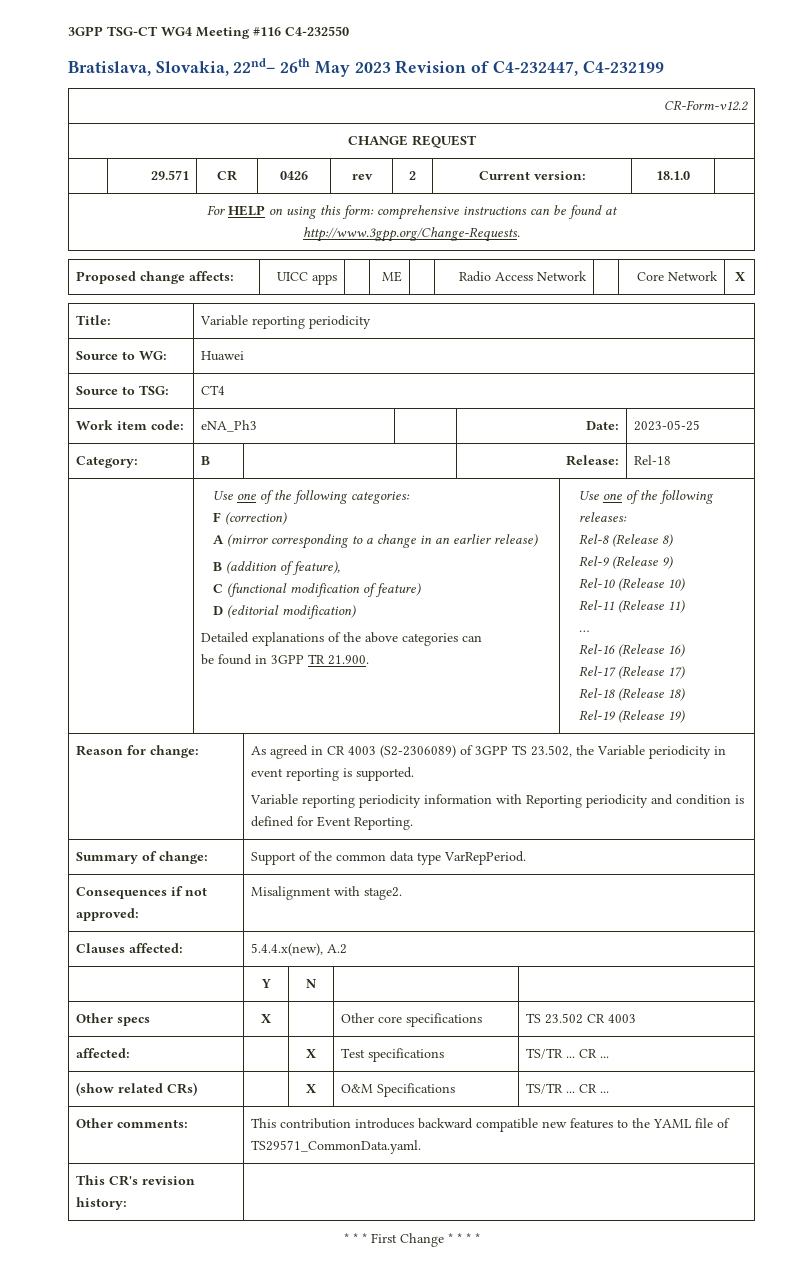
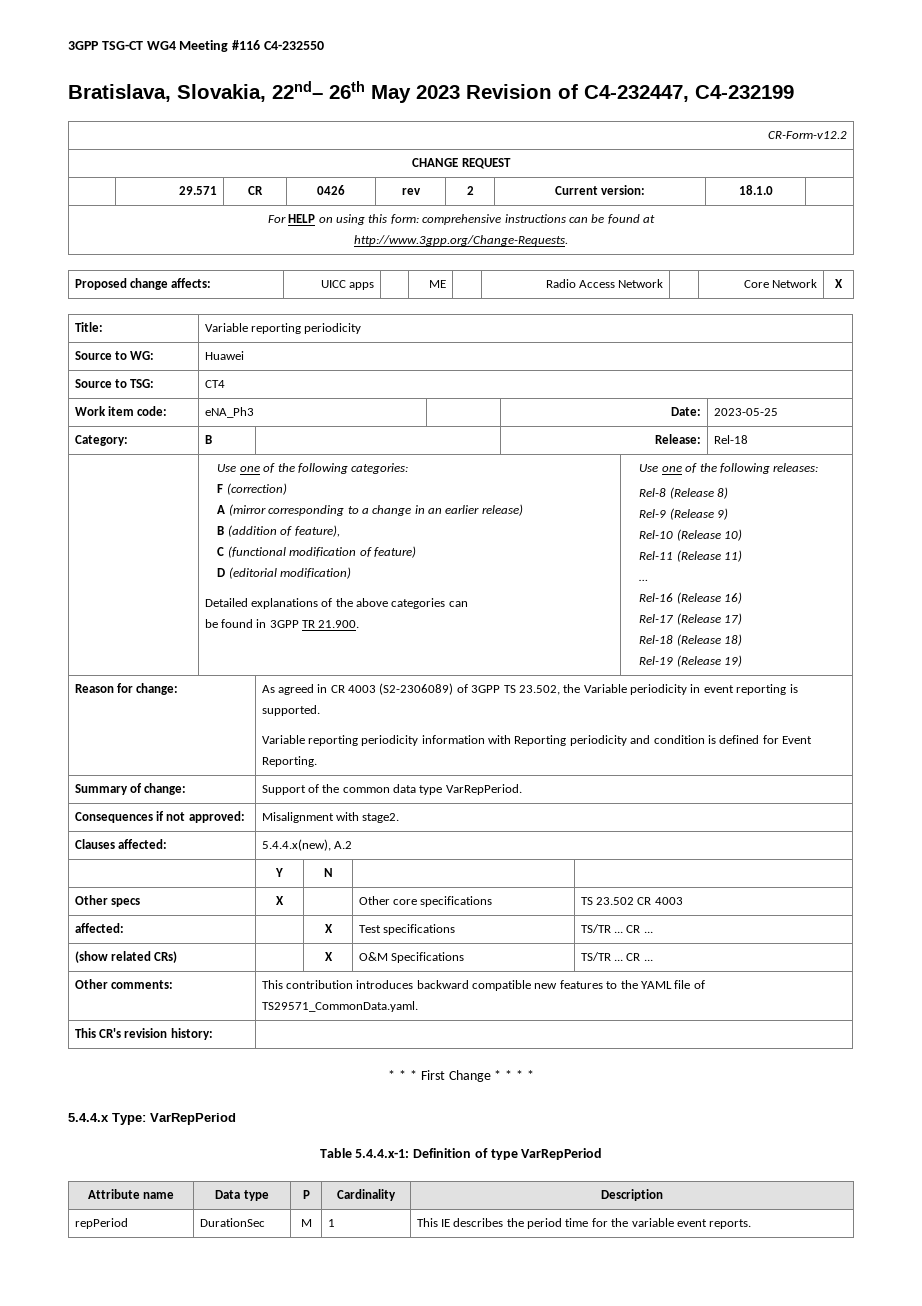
+ 5.4.4.x Type: VarRepPeriod
+ Table 5.4.4.x-1: Definition of type VarRepPeriod
+ Attribute name | Data type | P | Cardinality | Description
+ repPeriod | DurationSec | M | 1 | This IE describes the period time for the variable event reports.

